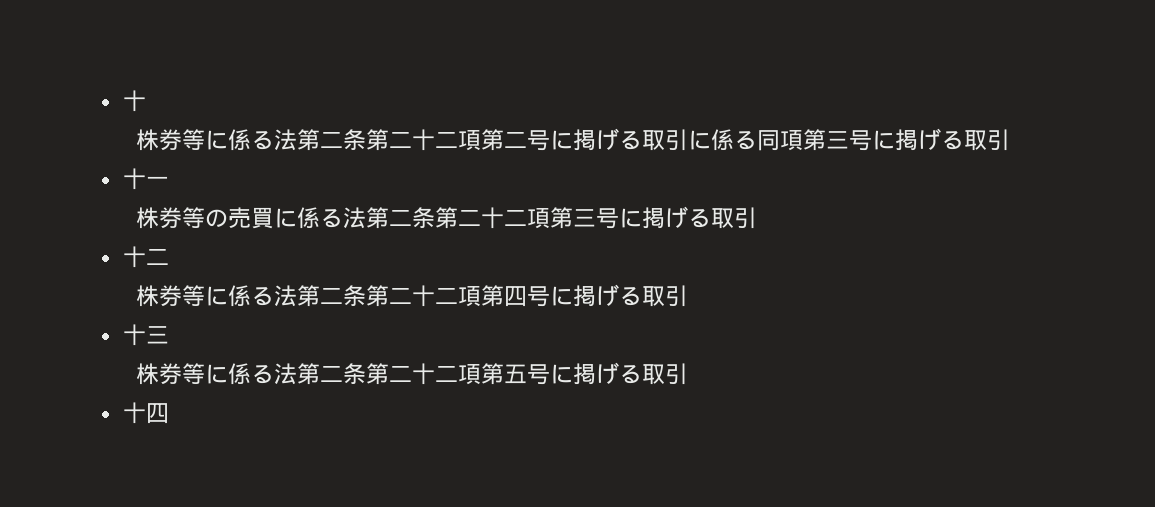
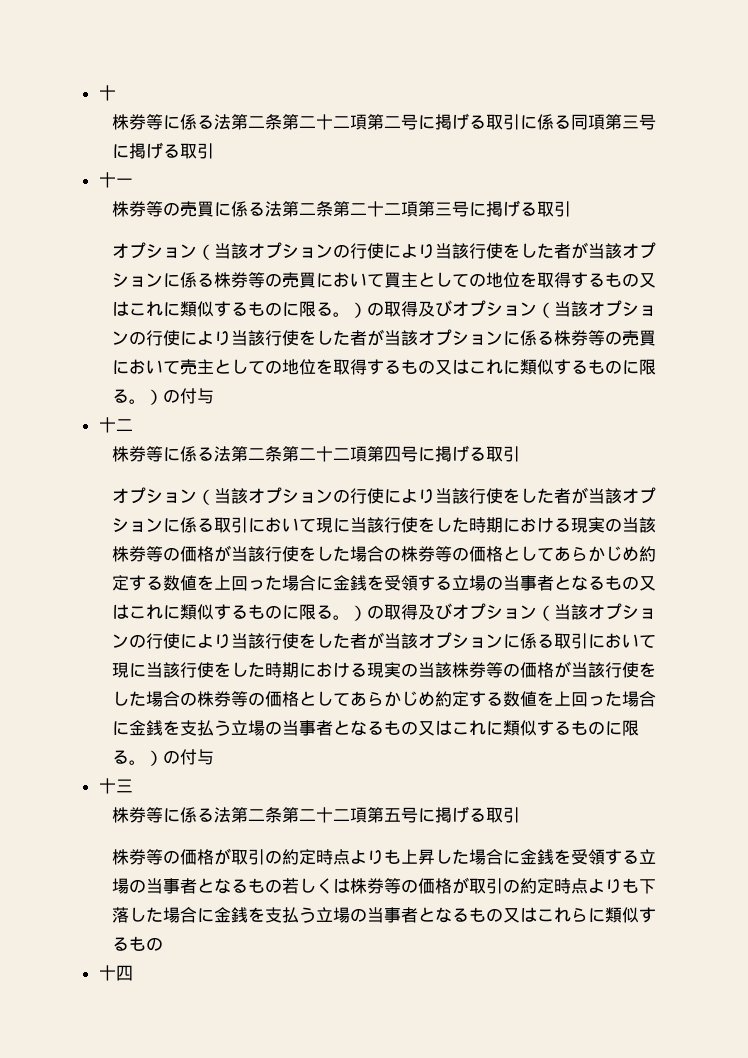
+ オプション（当該オプションの行使により当該行使をした者が当該オプションに係る株券等の売買において買主としての地位を取得するもの又はこれに類似するものに限る。）の取得及びオプション（当該オプションの行使により当該行使をした者が当該オプションに係る株券等の売買において売主としての地位を取得するもの又はこれに類似するものに限る。）の付与
+ オプション（当該オプションの行使により当該行使をした者が当該オプションに係る取引において現に当該行使をした時期における現実の当該株券等の価格が当該行使をした場合の株券等の価格としてあらかじめ約定する数値を上回った場合に金銭を受領する立場の当事者となるもの又はこれに類似するものに限る。）の取得及びオプション（当該オプションの行使により当該行使をした者が当該オプションに係る取引において現に当該行使をした時期における現実の当該株券等の価格が当該行使をした場合の株券等の価格としてあらかじめ約定する数値を上回った場合に金銭を支払う立場の当事者となるもの又はこれに類似するものに限る。）の付与
+ 株券等の価格が取引の約定時点よりも上昇した場合に金銭を受領する立場の当事者となるもの若しくは株券等の価格が取引の約定時点よりも下落した場合に金銭を支払う立場の当事者となるもの又はこれらに類似するもの

